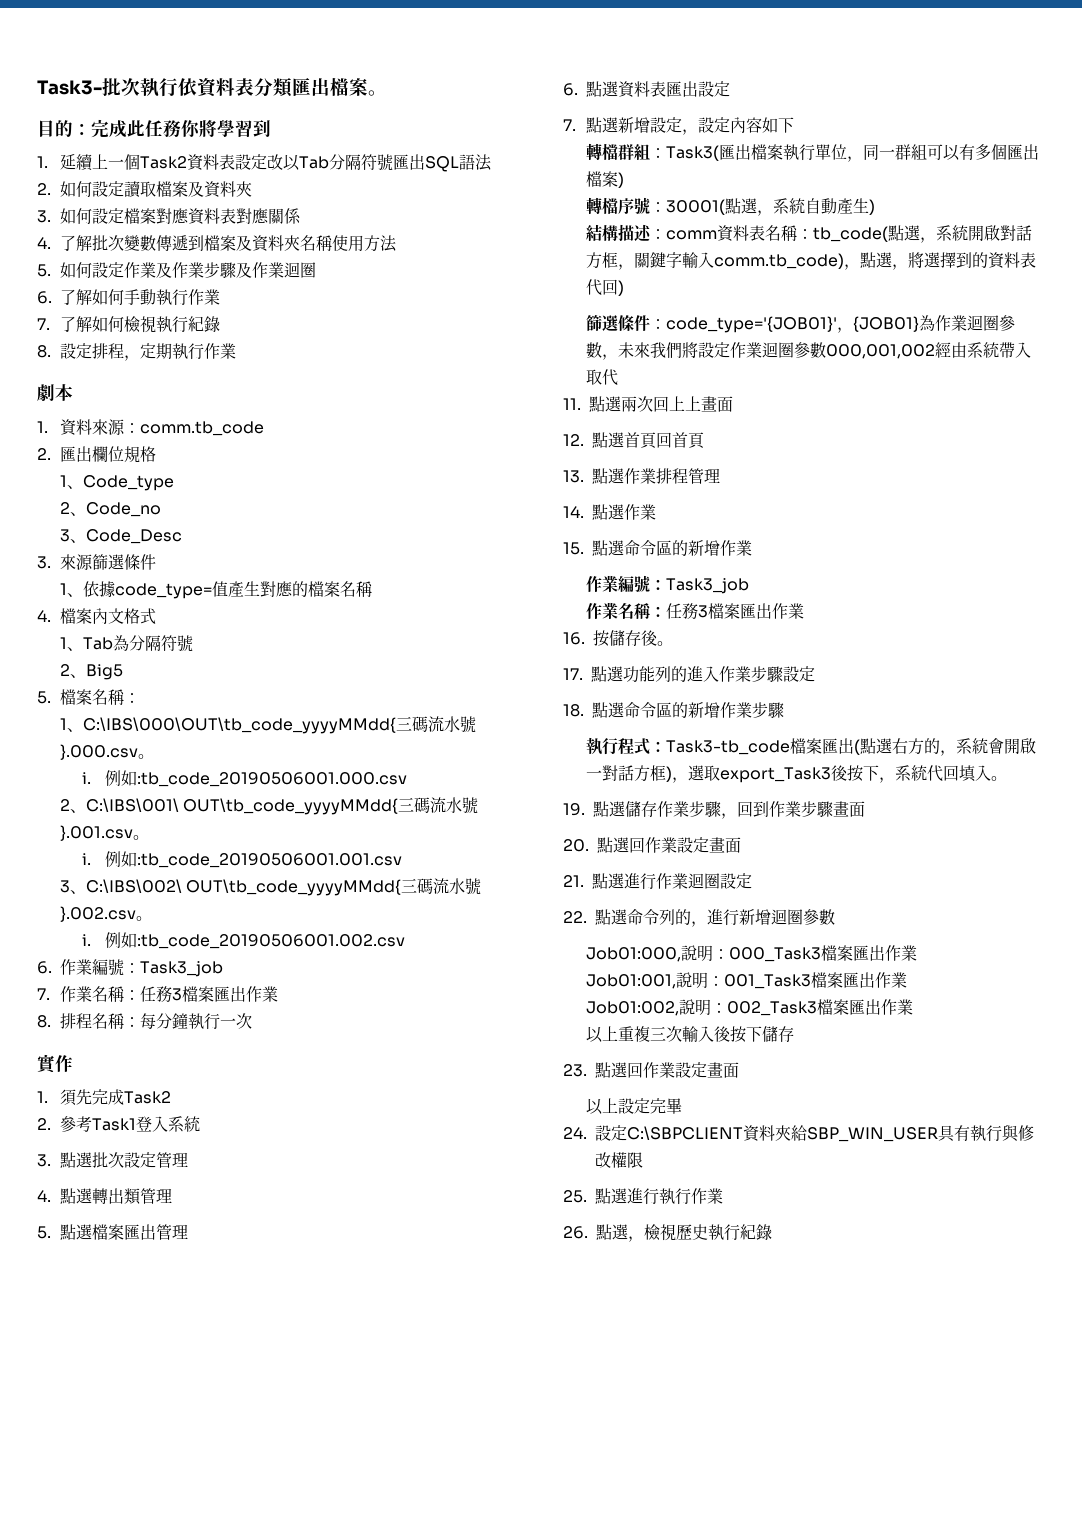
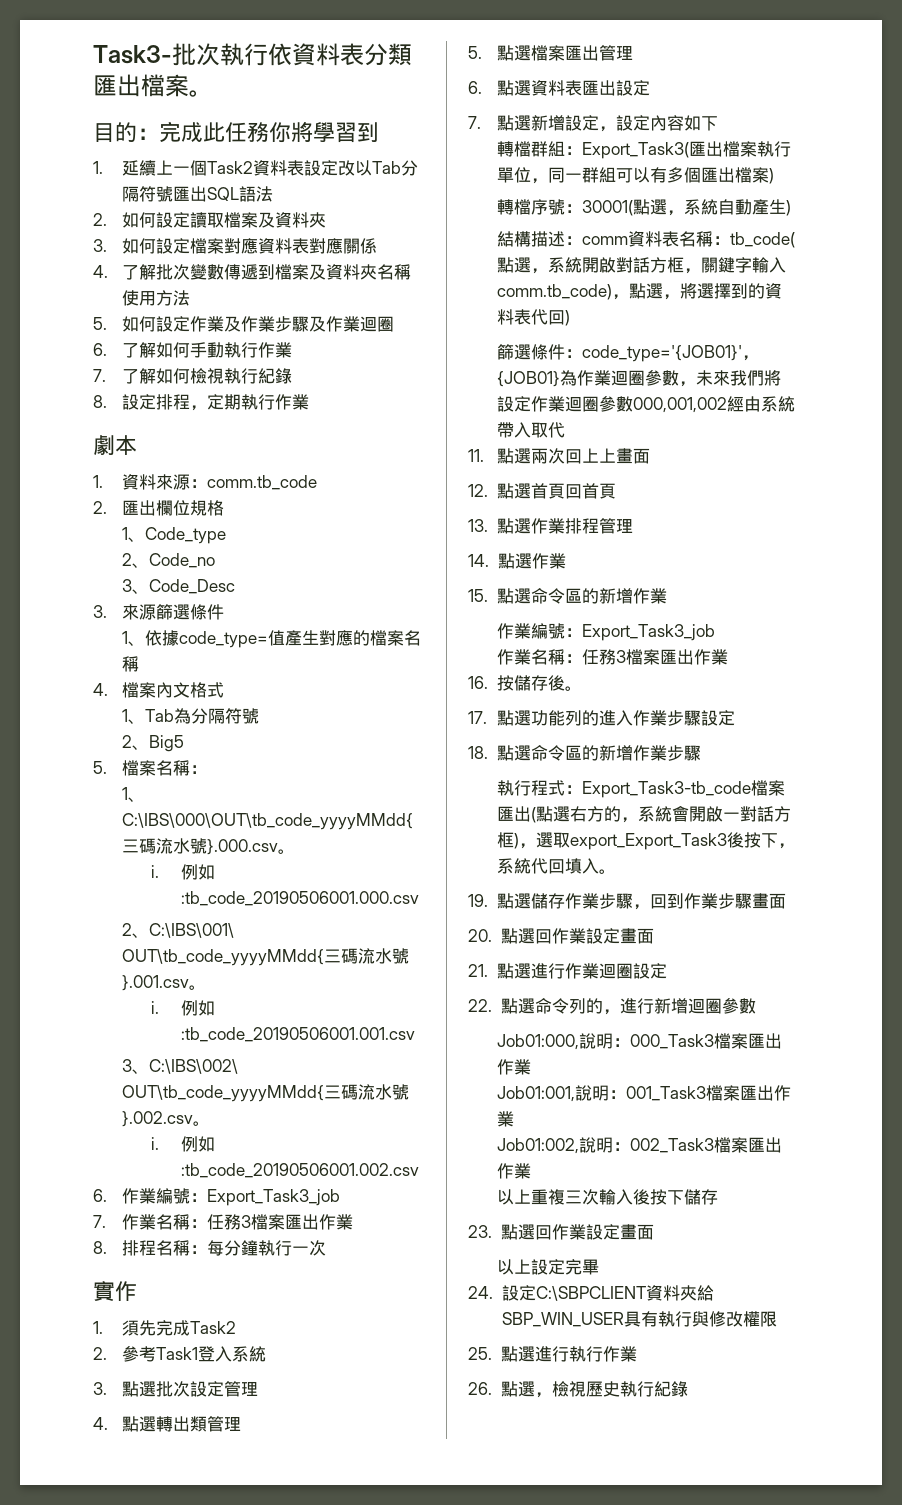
- 6.作業編號：Task3_job
+ 6.作業編號：Export_Task3_job
- 轉檔群組：Task3(匯出檔案執行單位，同一群組可以有多個匯出檔案)
+ 轉檔群組：Export_Task3(匯出檔案執行單位，同一群組可以有多個匯出檔案)
  15.點選命令區的新增作業
- 作業編號：Task3_job
+ 作業編號：Export_Task3_job
- 執行程式：Task3-tb_code檔案匯出(點選右方的，系統會開啟一對話方框)，選取export_Task3後按下，系統代回填入。
+ 執行程式：Export_Task3-tb_code檔案匯出(點選右方的，系統會開啟一對話方框)，選取export_Export_Task3後按下，系統代回填入。

